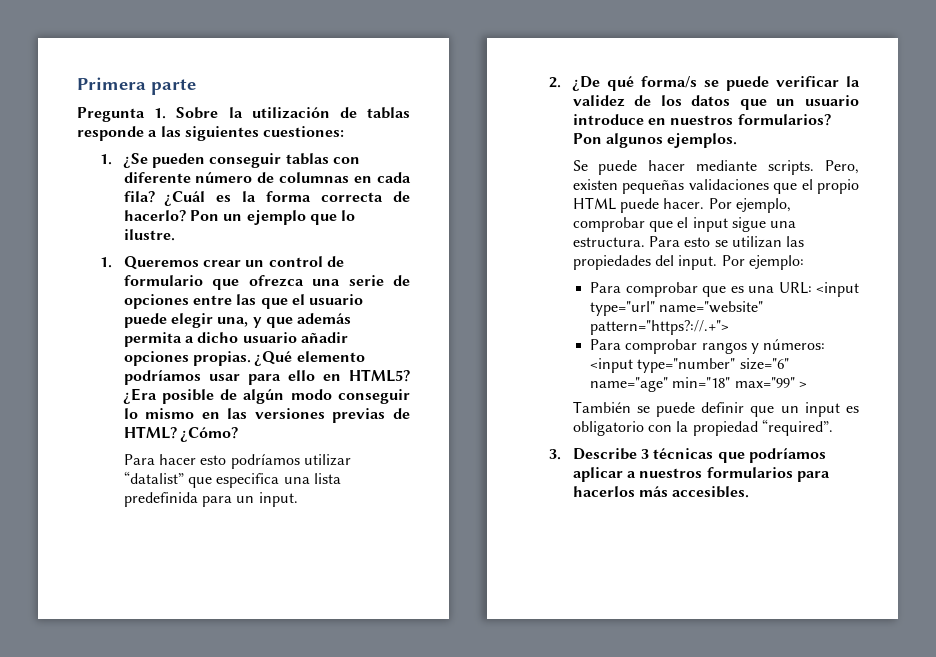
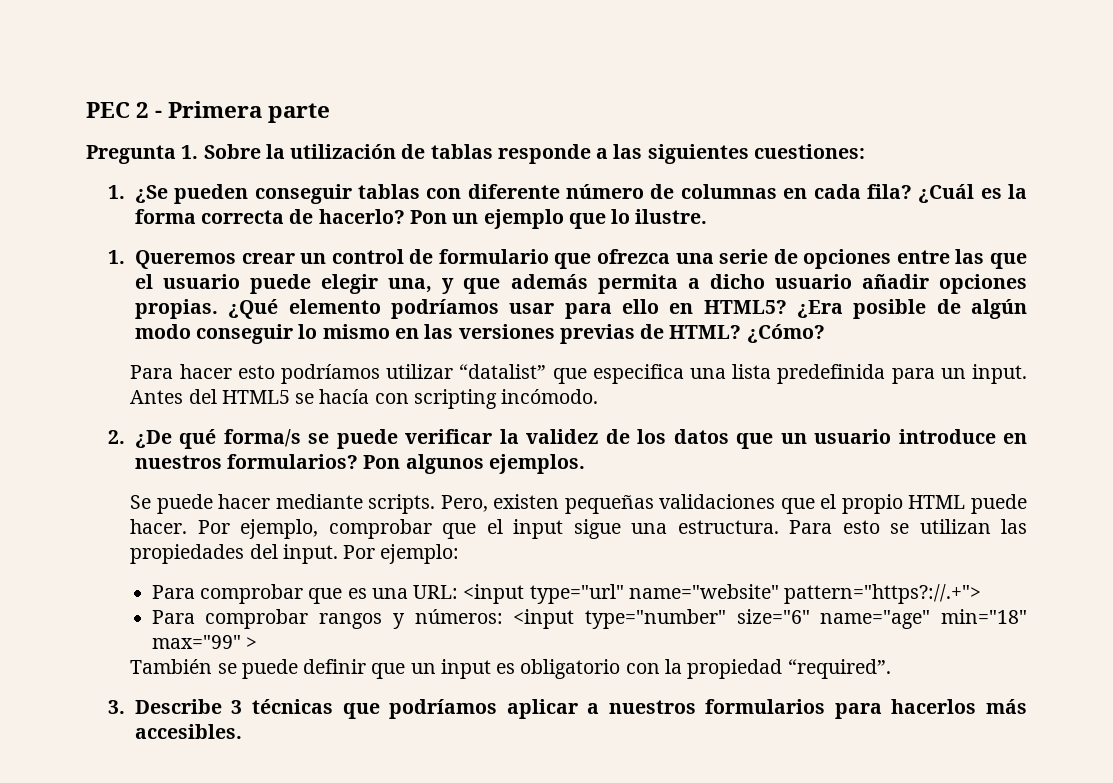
- Primera parte
+ PEC 2 - Primera parte
+ Antes del HTML5 se hacía con scripting incómodo.

